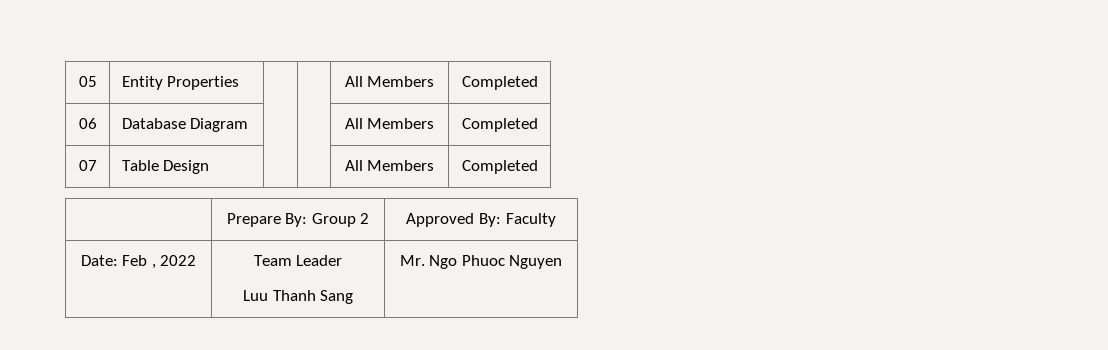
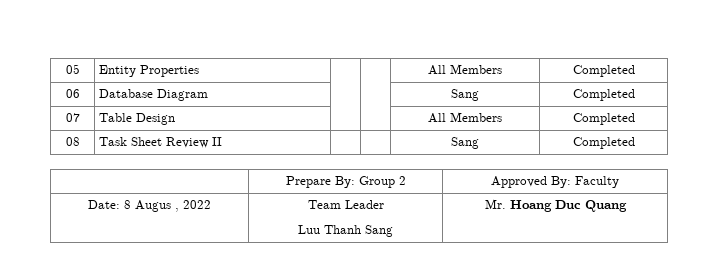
- 06 | Database Diagram | | | All Members | Completed
+ 06 | Database Diagram | | | Sang | Completed
+ 08 | Task Sheet Review II | | | Sang | Completed
- Date: Feb , 2022 | Team Leader
- Luu Thanh Sang | Mr. Ngo Phuoc Nguyen
+ Date: 8 Augus , 2022 | Team Leader
+ Luu Thanh Sang | Mr. Hoang Duc Quang

